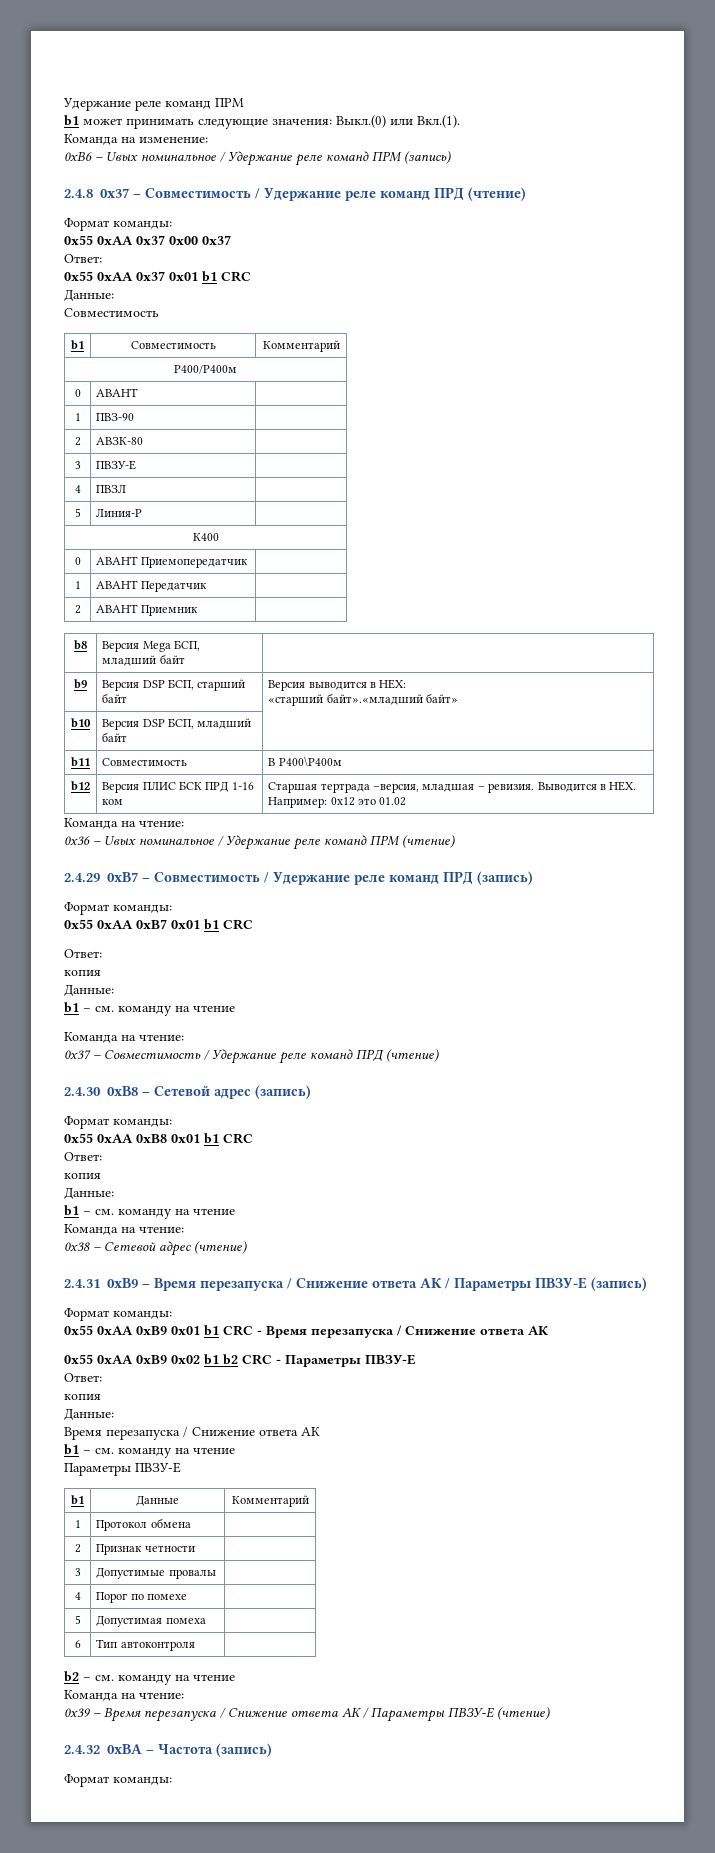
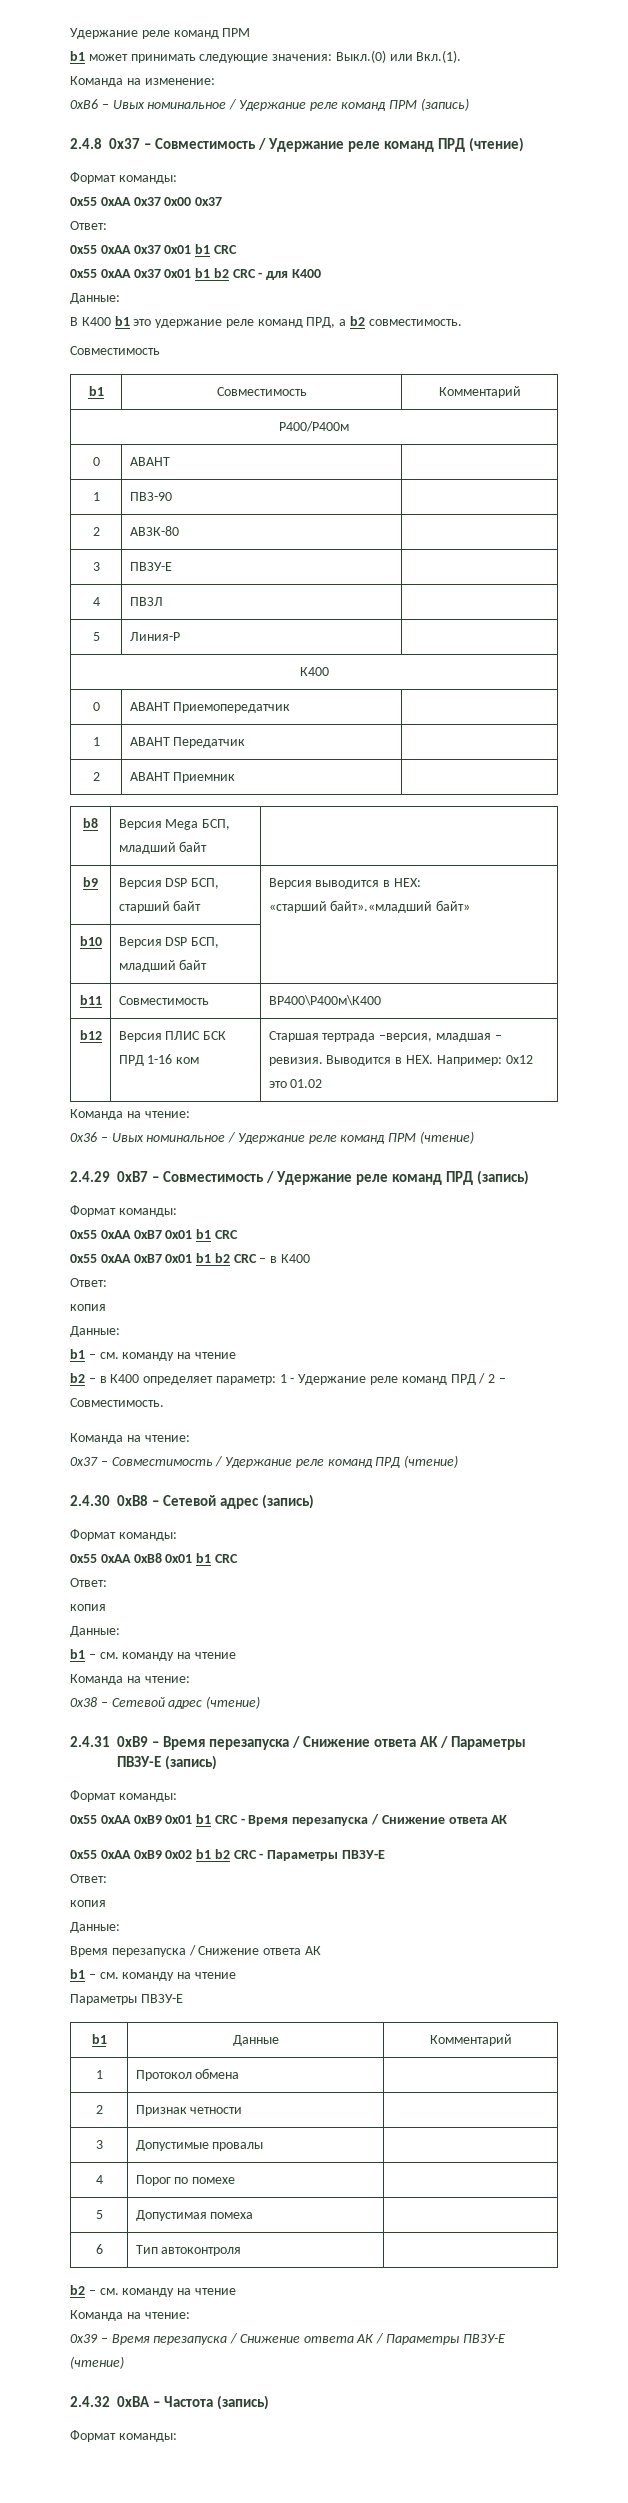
  0x55 0xAA 0x37 0x01 b1 CRC
+ 0x55 0xAA 0x37 0x01 b1 b2 CRC - для К400
  Данные:
+ В К400 b1 это удержание реле команд ПРД, а b2 совместимость.
- b11 | Совместимость | В Р400\Р400м
+ b11 | Совместимость | ВР400\Р400м\К400
  0x55 0xAA 0xB7 0x01 b1 CRC
+ 0x55 0xAA 0xB7 0x01 b1 b2 CRC – в К400
  Ответ:
  копия
  Данные:
  b1 – см. команду на чтение
+ b2 – в К400 определяет параметр: 1 - Удержание реле команд ПРД / 2 – Совместимость.

